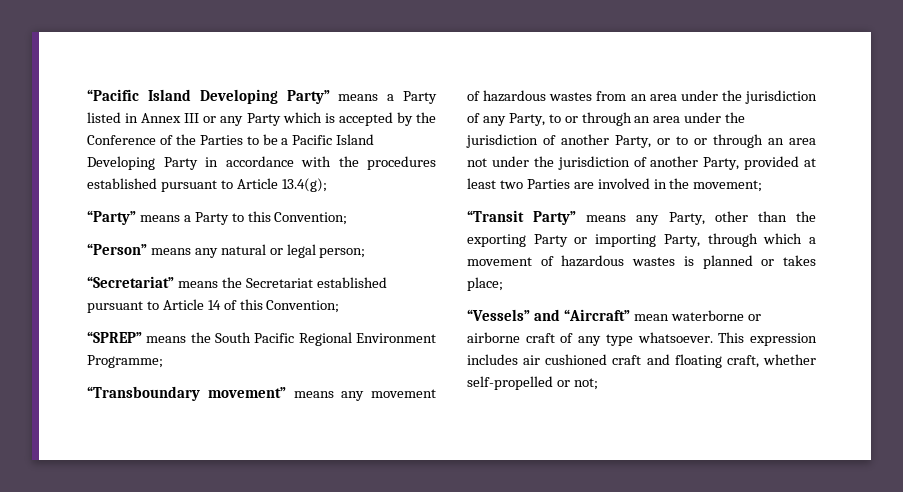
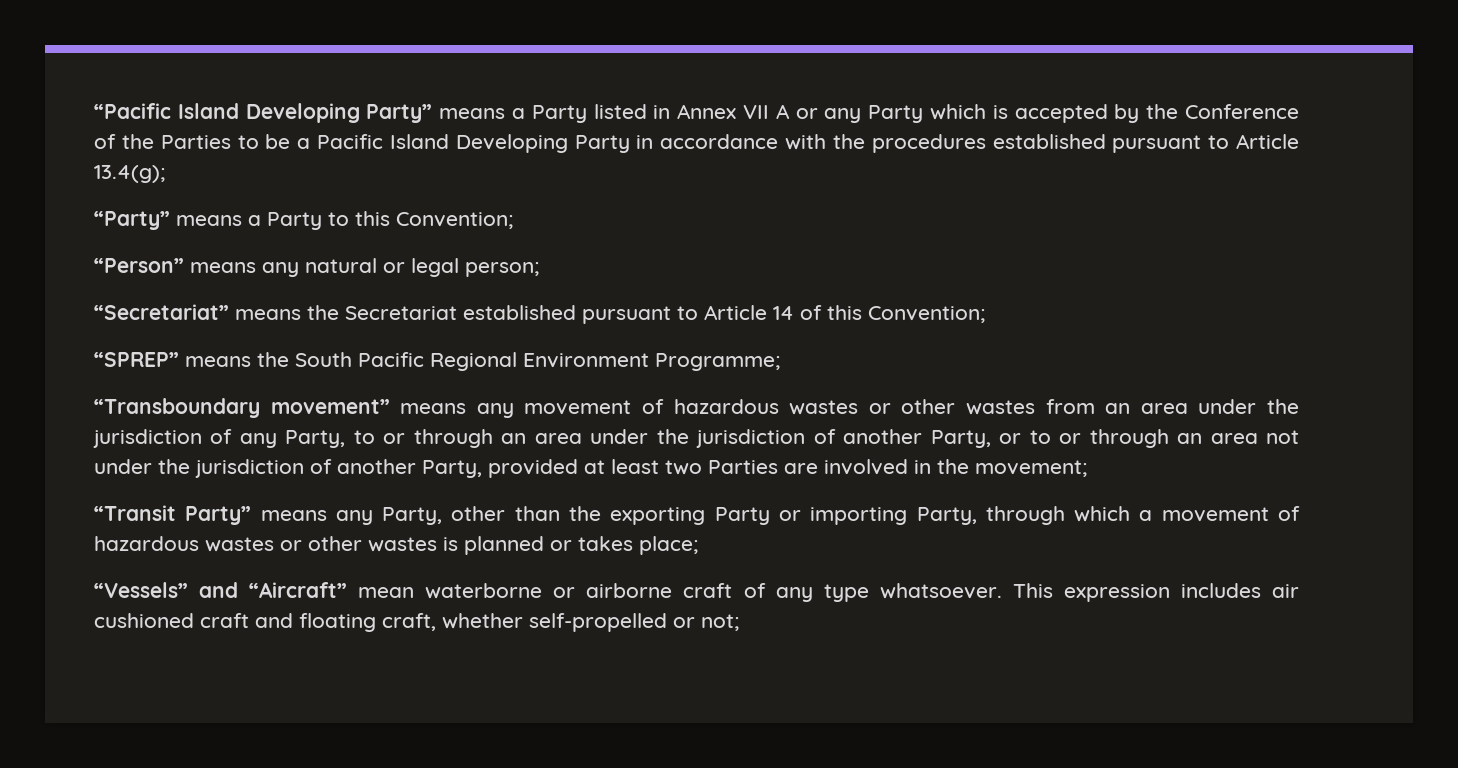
- “Pacific Island Developing Party” means a Party listed in Annex III or any Party which is accepted by the Conference of the Parties to be a Pacific Island Developing Party in accordance with the procedures established pursuant to Article 13.4(g);
+ “Pacific Island Developing Party” means a Party listed in Annex VII A or any Party which is accepted by the Conference of the Parties to be a Pacific Island Developing Party in accordance with the procedures established pursuant to Article 13.4(g);
- “Transboundary movement” means any movement of hazardous wastes from an area under the jurisdiction of any Party, to or through an area under the jurisdiction of another Party, or to or through an area not under the jurisdiction of another Party, provided at least two Parties are involved in the movement;
+ “Transboundary movement” means any movement of hazardous wastes or other wastes from an area under the jurisdiction of any Party, to or through an area under the jurisdiction of another Party, or to or through an area not under the jurisdiction of another Party, provided at least two Parties are involved in the movement;
- “Transit Party” means any Party, other than the exporting Party or importing Party, through which a movement of hazardous wastes is planned or takes place;
+ “Transit Party” means any Party, other than the exporting Party or importing Party, through which a movement of hazardous wastes or other wastes is planned or takes place;

